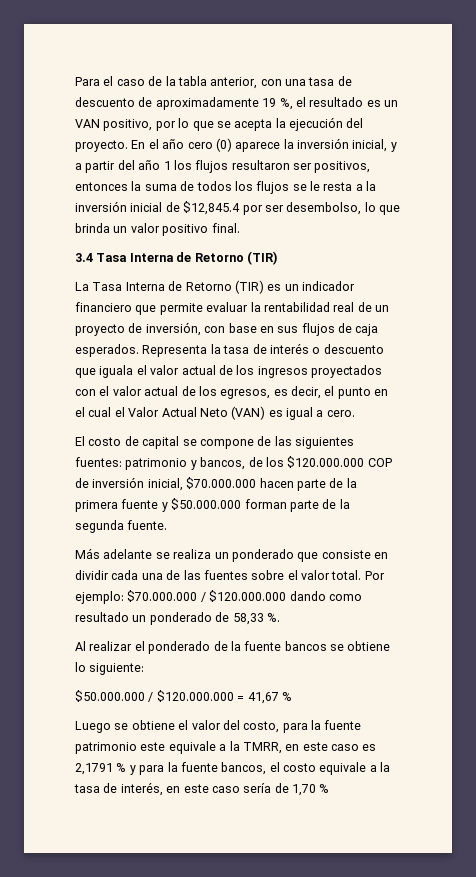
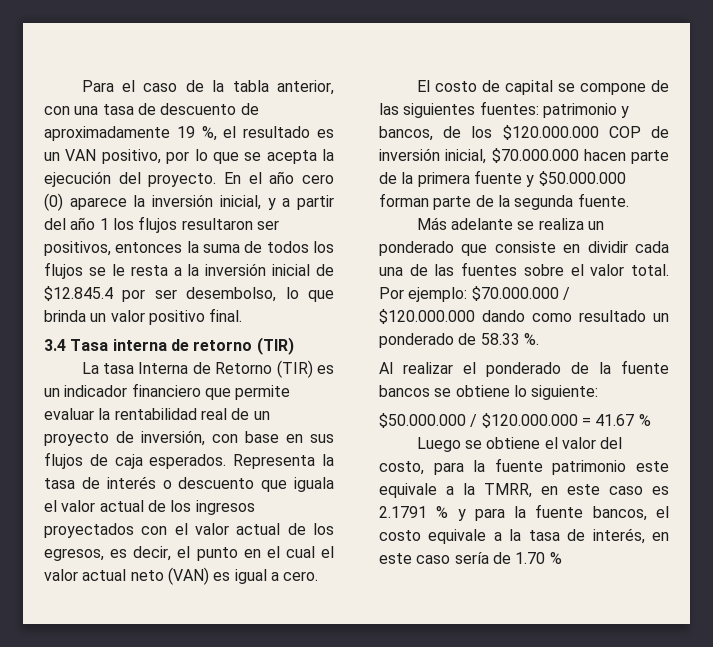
- En el año cero (0) aparece la inversión inicial, y a partir del año 1 los flujos resultaron ser positivos, entonces la suma de todos los flujos se le resta a la inversión inicial de $12,845.4 por ser desembolso, lo que brinda un valor positivo final.
+ En el año cero (0) aparece la inversión inicial, y a partir del año 1 los flujos resultaron ser positivos, entonces la suma de todos los flujos se le resta a la inversión inicial de $12.845.4 por ser desembolso, lo que brinda un valor positivo final.
- 3.4 Tasa Interna de Retorno (TIR)
+ 3.4 Tasa interna de retorno (TIR)
- La Tasa Interna de Retorno (TIR) es un indicador financiero que permite evaluar la rentabilidad real de un proyecto de inversión, con base en sus flujos de caja esperados.
+ La tasa Interna de Retorno (TIR) es un indicador financiero que permite evaluar la rentabilidad real de un proyecto de inversión, con base en sus flujos de caja esperados.
- Representa la tasa de interés o descuento que iguala el valor actual de los ingresos proyectados con el valor actual de los egresos, es decir, el punto en el cual el Valor Actual Neto (VAN) es igual a cero.
+ Representa la tasa de interés o descuento que iguala el valor actual de los ingresos proyectados con el valor actual de los egresos, es decir, el punto en el cual el valor actual neto (VAN) es igual a cero.
- Por ejemplo: $70.000.000 / $120.000.000 dando como resultado un ponderado de 58,33 %.
+ Por ejemplo: $70.000.000 / $120.000.000 dando como resultado un ponderado de 58.33 %.
- $50.000.000 / $120.000.000 = 41,67 %
+ $50.000.000 / $120.000.000 = 41.67 %
- Luego se obtiene el valor del costo, para la fuente patrimonio este equivale a la TMRR, en este caso es 2,1791 % y para la fuente bancos, el costo equivale a la tasa de interés, en este caso sería de 1,70 %
+ Luego se obtiene el valor del costo, para la fuente patrimonio este equivale a la TMRR, en este caso es 2.1791 % y para la fuente bancos, el costo equivale a la tasa de interés, en este caso sería de 1.70 %

